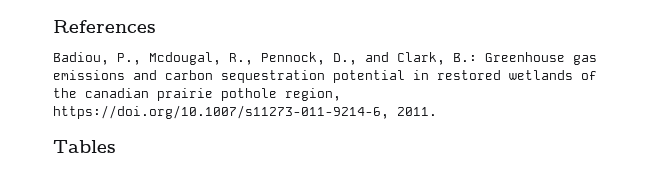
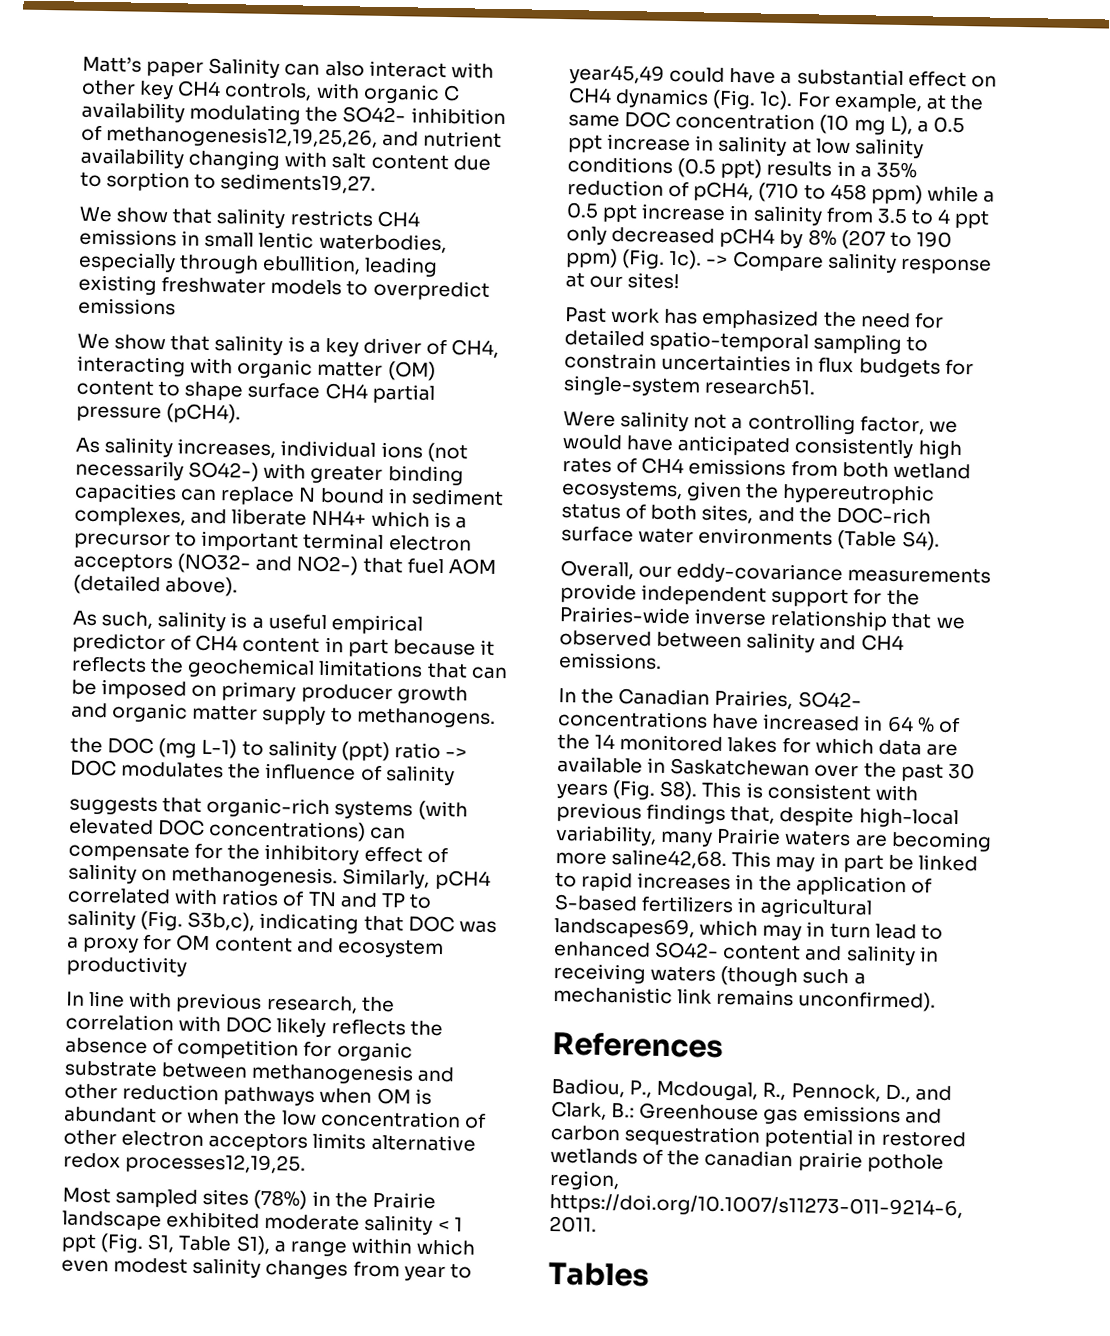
+ Matt’s paper Salinity can also interact with other key CH4 controls, with organic C availability modulating the SO42- inhibition of methanogenesis12,19,25,26, and nutrient availability changing with salt content due to sorption to sediments19,27.
+ We show that salinity restricts CH4 emissions in small lentic waterbodies, especially through ebullition, leading existing freshwater models to overpredict emissions
+ We show that salinity is a key driver of CH4, interacting with organic matter (OM) content to shape surface CH4 partial pressure (pCH4).
+ As salinity increases, individual ions (not necessarily SO42-) with greater binding capacities can replace N bound in sediment complexes, and liberate NH4+ which is a precursor to important terminal electron acceptors (NO32- and NO2-) that fuel AOM (detailed above).
+ As such, salinity is a useful empirical predictor of CH4 content in part because it reflects the geochemical limitations that can be imposed on primary producer growth and organic matter supply to methanogens.
+ the DOC (mg L-1) to salinity (ppt) ratio -> DOC modulates the influence of salinity
+ suggests that organic-rich systems (with elevated DOC concentrations) can compensate for the inhibitory effect of salinity on methanogenesis. Similarly, pCH4 correlated with ratios of TN and TP to salinity (Fig. S3b,c), indicating that DOC was a proxy for OM content and ecosystem productivity
+ In line with previous research, the correlation with DOC likely reflects the absence of competition for organic substrate between methanogenesis and other reduction pathways when OM is abundant or when the low concentration of other electron acceptors limits alternative redox processes12,19,25.
+ Most sampled sites (78%) in the Prairie landscape exhibited moderate salinity < 1 ppt (Fig. S1, Table S1), a range within which even modest salinity changes from year to year45,49 could have a substantial effect on CH4 dynamics (Fig. 1c). For example, at the same DOC concentration (10 mg L), a 0.5 ppt increase in salinity at low salinity conditions (0.5 ppt) results in a 35% reduction of pCH4, (710 to 458 ppm) while a 0.5 ppt increase in salinity from 3.5 to 4 ppt only decreased pCH4 by 8% (207 to 190 ppm) (Fig. 1c). -> Compare salinity response at our sites!
+ Past work has emphasized the need for detailed spatio-temporal sampling to constrain uncertainties in flux budgets for single-system research51.
+ Were salinity not a controlling factor, we would have anticipated consistently high rates of CH4 emissions from both wetland ecosystems, given the hypereutrophic status of both sites, and the DOC-rich surface water environments (Table S4).
+ Overall, our eddy-covariance measurements provide independent support for the Prairies-wide inverse relationship that we observed between salinity and CH4 emissions.
+ In the Canadian Prairies, SO42- concentrations have increased in 64 % of the 14 monitored lakes for which data are available in Saskatchewan over the past 30 years (Fig. S8). This is consistent with previous findings that, despite high-local variability, many Prairie waters are becoming more saline42,68. This may in part be linked to rapid increases in the application of S-based fertilizers in agricultural landscapes69, which may in turn lead to enhanced SO42- content and salinity in receiving waters (though such a mechanistic link remains unconfirmed).

